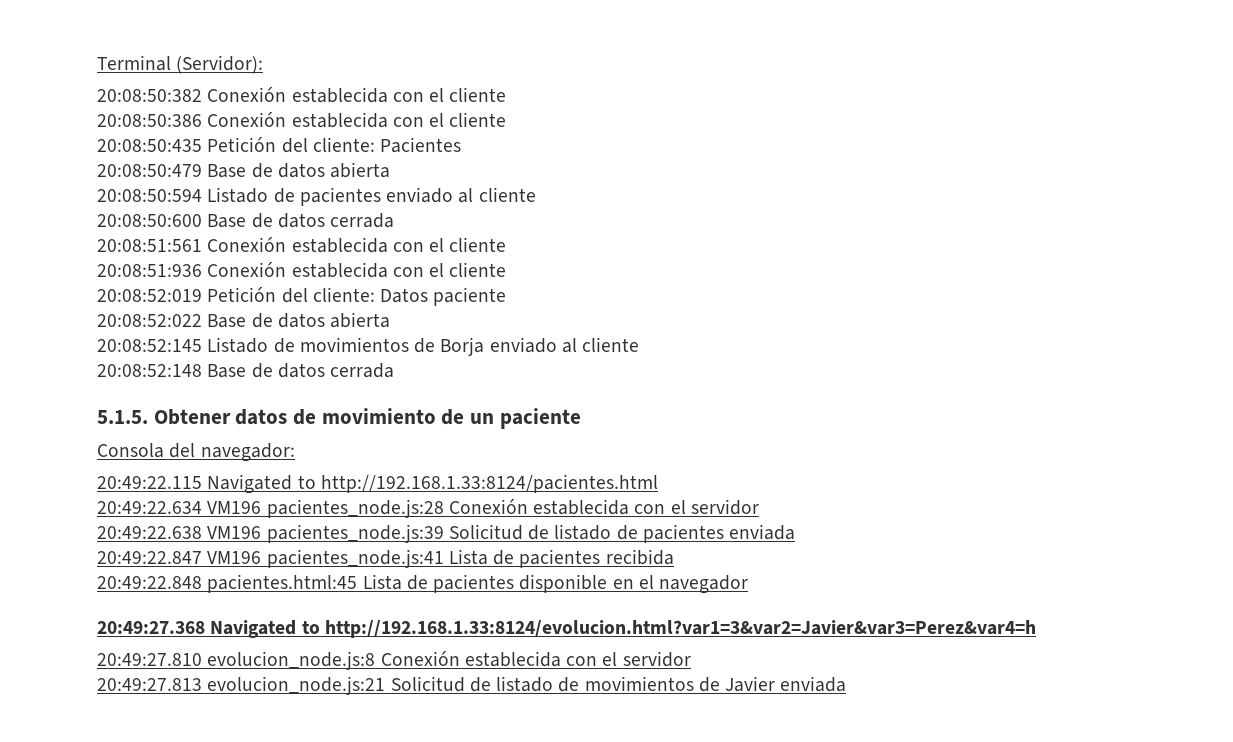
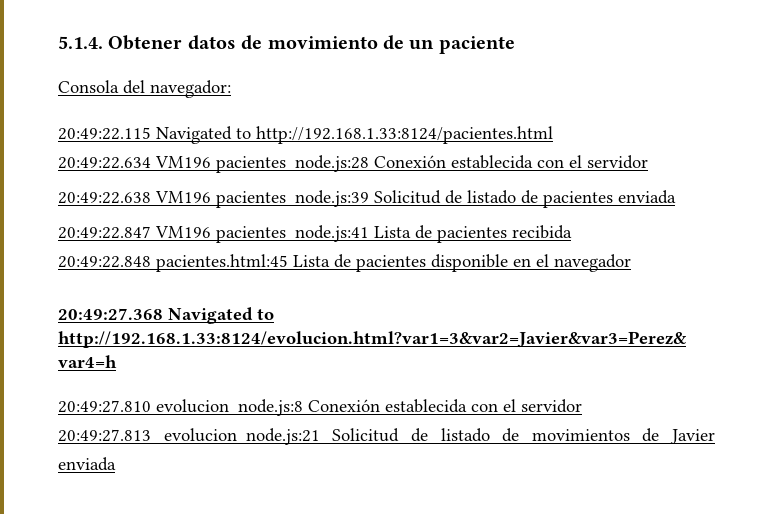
- Terminal (Servidor):
- 20:08:50:382 Conexión establecida con el cliente
- 20:08:50:386 Conexión establecida con el cliente
- 20:08:50:435 Petición del cliente: Pacientes
- 20:08:50:479 Base de datos abierta
- 20:08:50:594 Listado de pacientes enviado al cliente
- 20:08:50:600 Base de datos cerrada
- 20:08:51:561 Conexión establecida con el cliente
- 20:08:51:936 Conexión establecida con el cliente
- 20:08:52:019 Petición del cliente: Datos paciente
- 20:08:52:022 Base de datos abierta
- 20:08:52:145 Listado de movimientos de Borja enviado al cliente
- 20:08:52:148 Base de datos cerrada
- 5.1.5. Obtener datos de movimiento de un paciente
+ 5.1.4. Obtener datos de movimiento de un paciente

